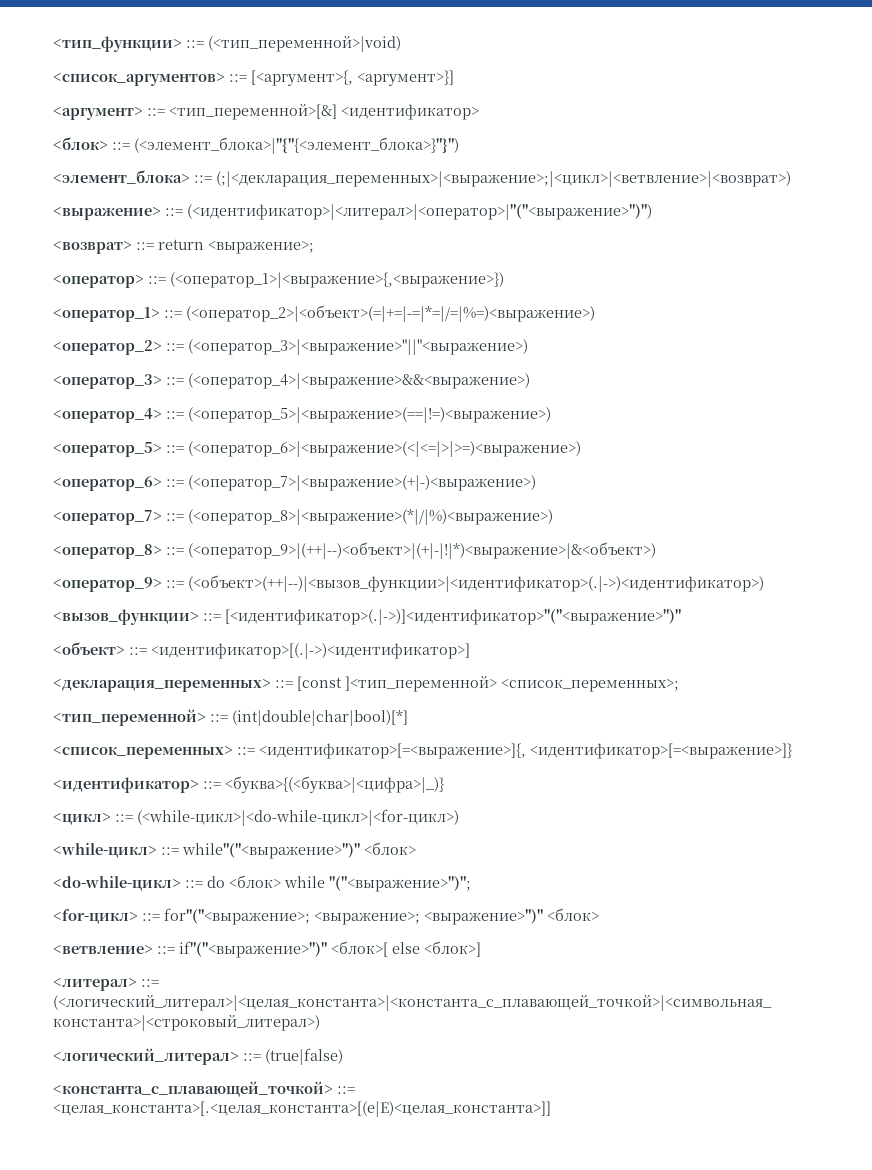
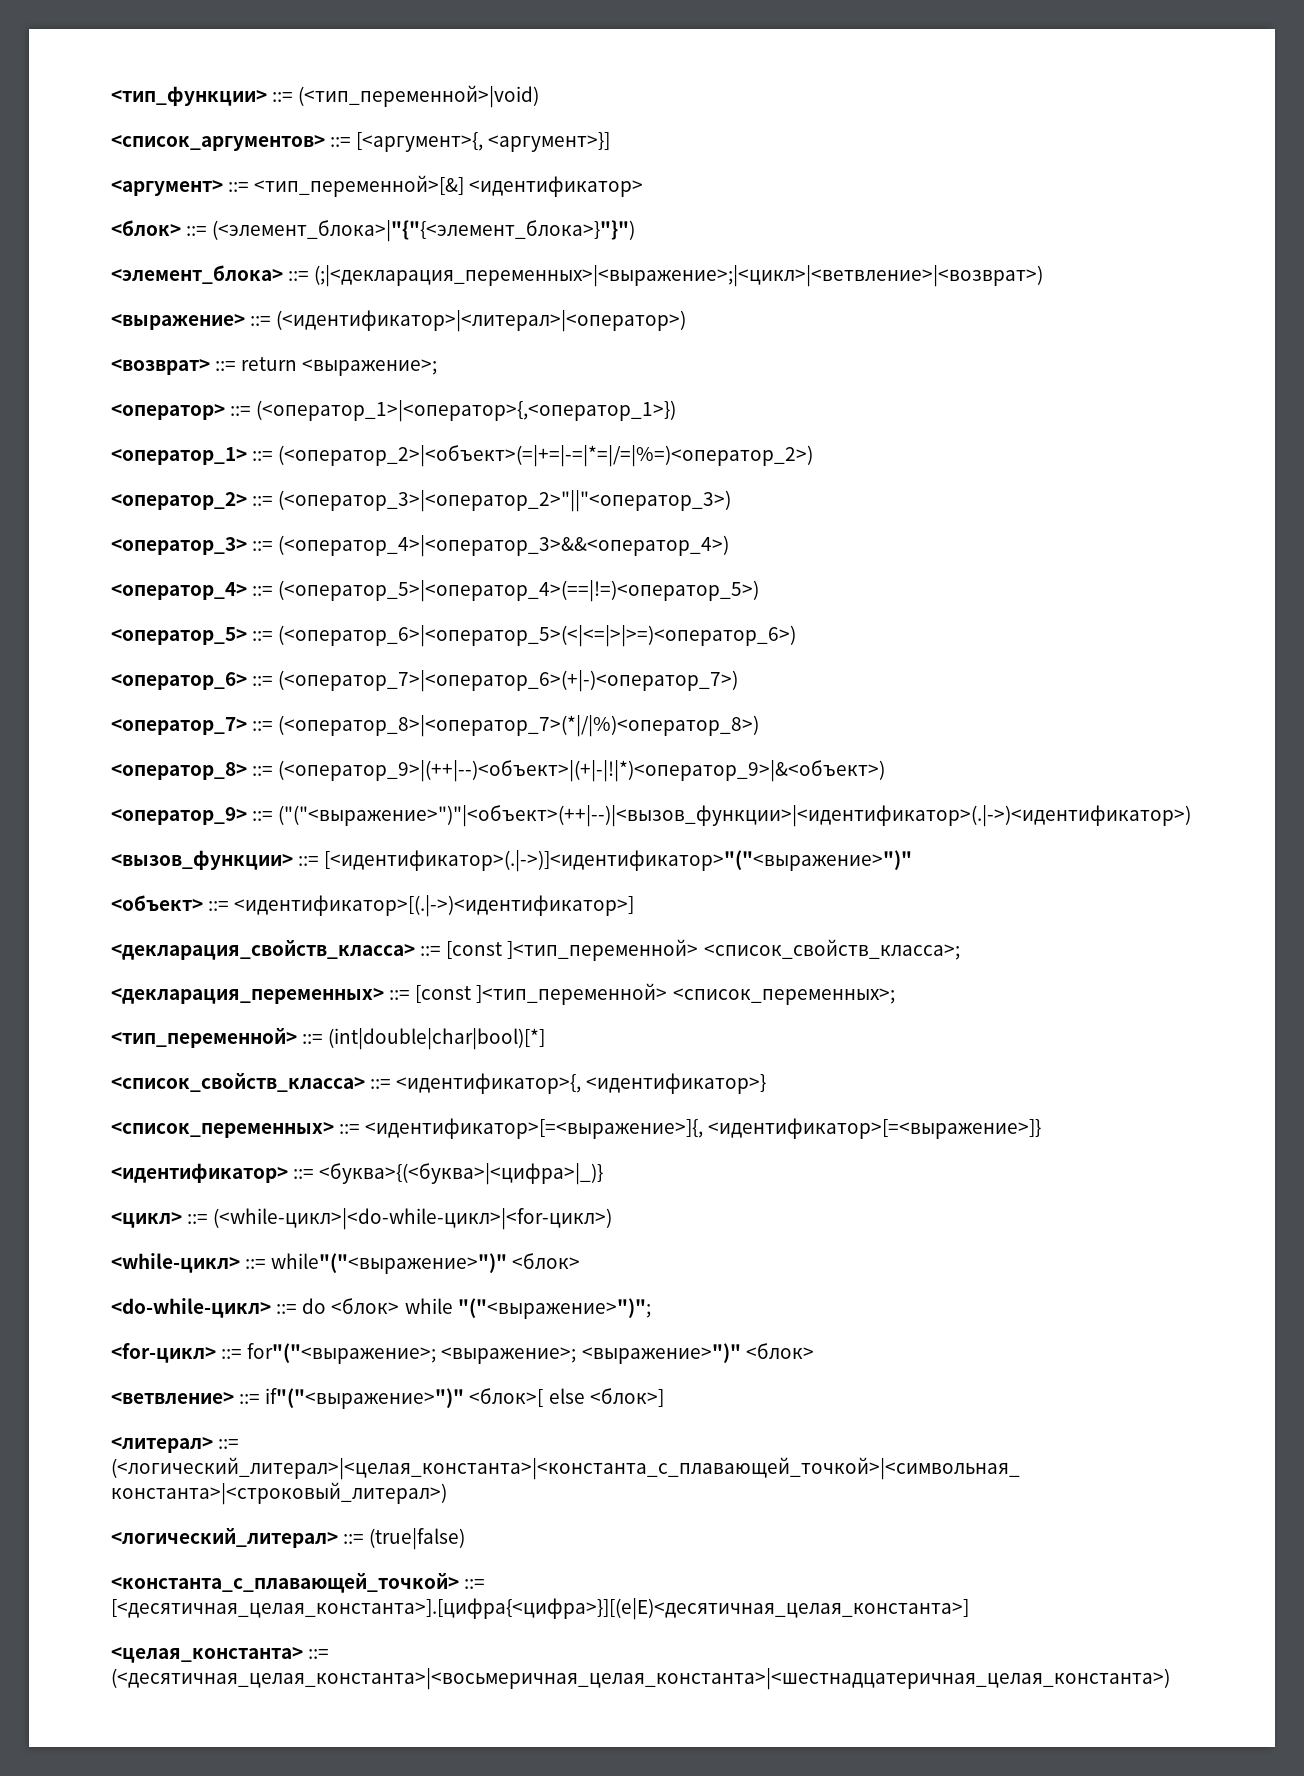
- <выражение> ::= (<идентификатор>|<литерал>|<оператор>|"("<выражение>")")
+ <выражение> ::= (<идентификатор>|<литерал>|<оператор>)
- <оператор> ::= (<оператор_1>|<выражение>{,<выражение>})
+ <оператор> ::= (<оператор_1>|<оператор>{,<оператор_1>})
- <оператор_1> ::= (<оператор_2>|<объект>(=|+=|-=|*=|/=|%=)<выражение>)
+ <оператор_1> ::= (<оператор_2>|<объект>(=|+=|-=|*=|/=|%=)<оператор_2>)
- <оператор_2> ::= (<оператор_3>|<выражение>"||"<выражение>)
+ <оператор_2> ::= (<оператор_3>|<оператор_2>"||"<оператор_3>)
- <оператор_3> ::= (<оператор_4>|<выражение>&&<выражение>)
+ <оператор_3> ::= (<оператор_4>|<оператор_3>&&<оператор_4>)
- <оператор_4> ::= (<оператор_5>|<выражение>(==|!=)<выражение>)
+ <оператор_4> ::= (<оператор_5>|<оператор_4>(==|!=)<оператор_5>)
- <оператор_5> ::= (<оператор_6>|<выражение>(<|<=|>|>=)<выражение>)
+ <оператор_5> ::= (<оператор_6>|<оператор_5>(<|<=|>|>=)<оператор_6>)
- <оператор_6> ::= (<оператор_7>|<выражение>(+|-)<выражение>)
+ <оператор_6> ::= (<оператор_7>|<оператор_6>(+|-)<оператор_7>)
- <оператор_7> ::= (<оператор_8>|<выражение>(*|/|%)<выражение>)
+ <оператор_7> ::= (<оператор_8>|<оператор_7>(*|/|%)<оператор_8>)
- <оператор_8> ::= (<оператор_9>|(++|--)<объект>|(+|-|!|*)<выражение>|&<объект>)
+ <оператор_8> ::= (<оператор_9>|(++|--)<объект>|(+|-|!|*)<оператор_9>|&<объект>)
- <оператор_9> ::= (<объект>(++|--)|<вызов_функции>|<идентификатор>(.|->)<идентификатор>)
+ <оператор_9> ::= ("("<выражение>")"|<объект>(++|--)|<вызов_функции>|<идентификатор>(.|->)<идентификатор>)
+ <декларация_свойств_класса> ::= [const ]<тип_переменной> <список_свойств_класса>;
+ <список_свойств_класса> ::= <идентификатор>{, <идентификатор>}
- <константа_с_плавающей_точкой> ::= <целая_константа>[.<целая_константа>[(e|E)<целая_константа>]]
+ <константа_с_плавающей_точкой> ::= [<десятичная_целая_константа>].[цифра{<цифра>}][(e|E)<десятичная_целая_константа>]
+ <целая_константа> ::= (<десятичная_целая_константа>|<восьмеричная_целая_константа>|<шестнадцатеричная_целая_константа>)

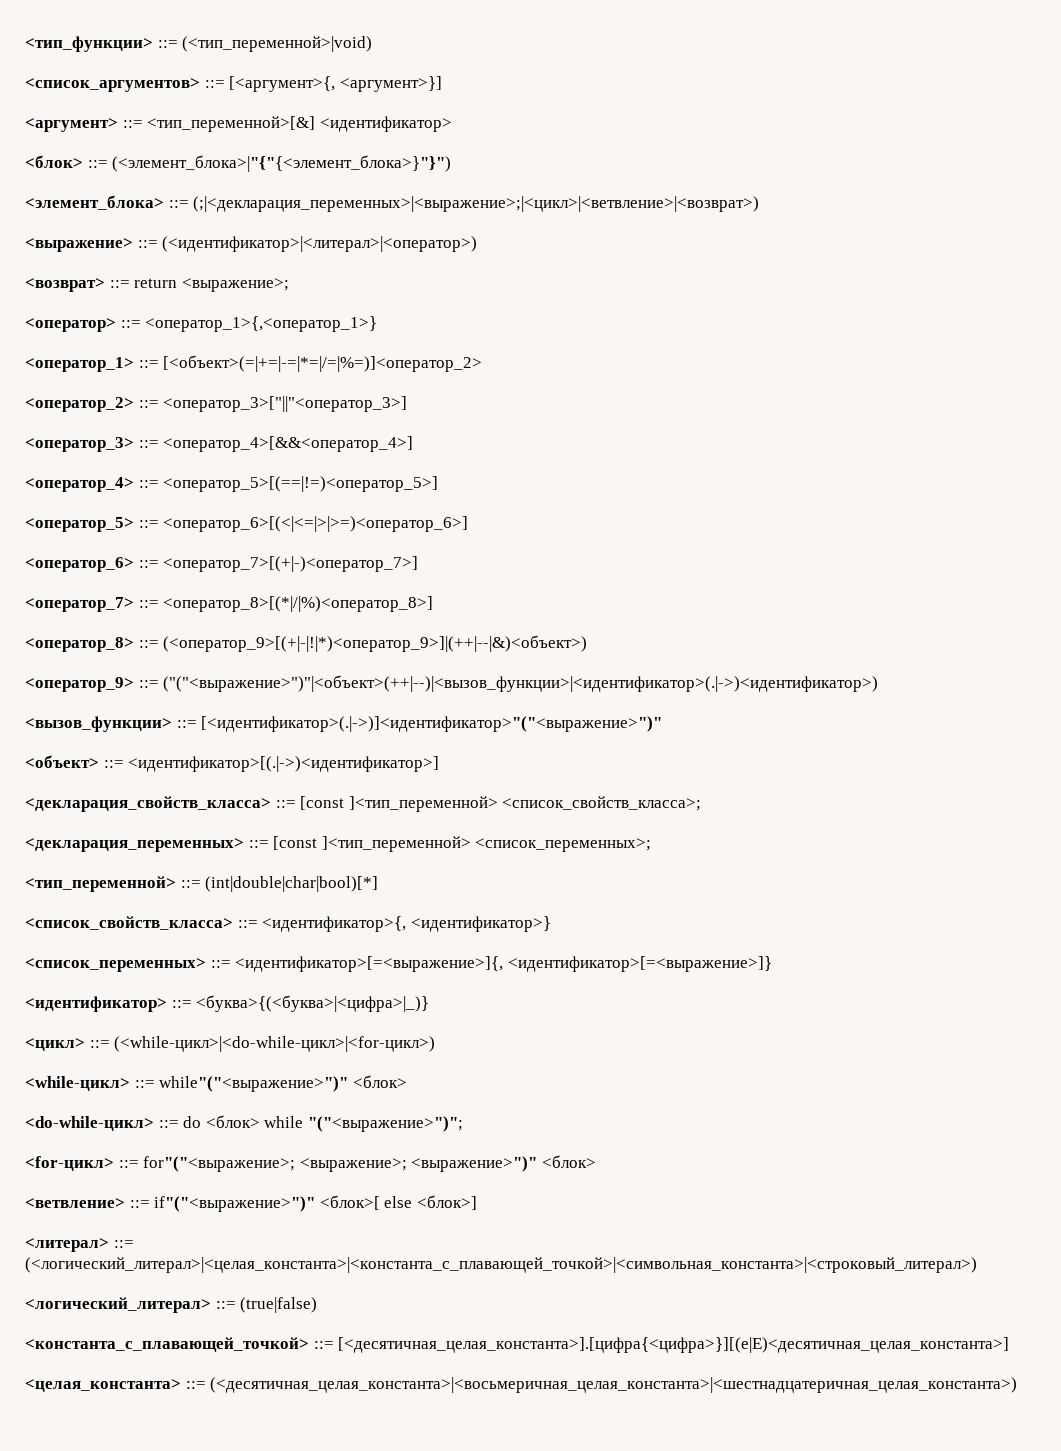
- <оператор> ::= (<оператор_1>|<оператор>{,<оператор_1>})
+ <оператор> ::= <оператор_1>{,<оператор_1>}
- <оператор_1> ::= (<оператор_2>|<объект>(=|+=|-=|*=|/=|%=)<оператор_2>)
+ <оператор_1> ::= [<объект>(=|+=|-=|*=|/=|%=)]<оператор_2>
- <оператор_2> ::= (<оператор_3>|<оператор_2>"||"<оператор_3>)
+ <оператор_2> ::= <оператор_3>["||"<оператор_3>]
- <оператор_3> ::= (<оператор_4>|<оператор_3>&&<оператор_4>)
+ <оператор_3> ::= <оператор_4>[&&<оператор_4>]
- <оператор_4> ::= (<оператор_5>|<оператор_4>(==|!=)<оператор_5>)
+ <оператор_4> ::= <оператор_5>[(==|!=)<оператор_5>]
- <оператор_5> ::= (<оператор_6>|<оператор_5>(<|<=|>|>=)<оператор_6>)
+ <оператор_5> ::= <оператор_6>[(<|<=|>|>=)<оператор_6>]
- <оператор_6> ::= (<оператор_7>|<оператор_6>(+|-)<оператор_7>)
+ <оператор_6> ::= <оператор_7>[(+|-)<оператор_7>]
- <оператор_7> ::= (<оператор_8>|<оператор_7>(*|/|%)<оператор_8>)
+ <оператор_7> ::= <оператор_8>[(*|/|%)<оператор_8>]
- <оператор_8> ::= (<оператор_9>|(++|--)<объект>|(+|-|!|*)<оператор_9>|&<объект>)
+ <оператор_8> ::= (<оператор_9>[(+|-|!|*)<оператор_9>]|(++|--|&)<объект>)

